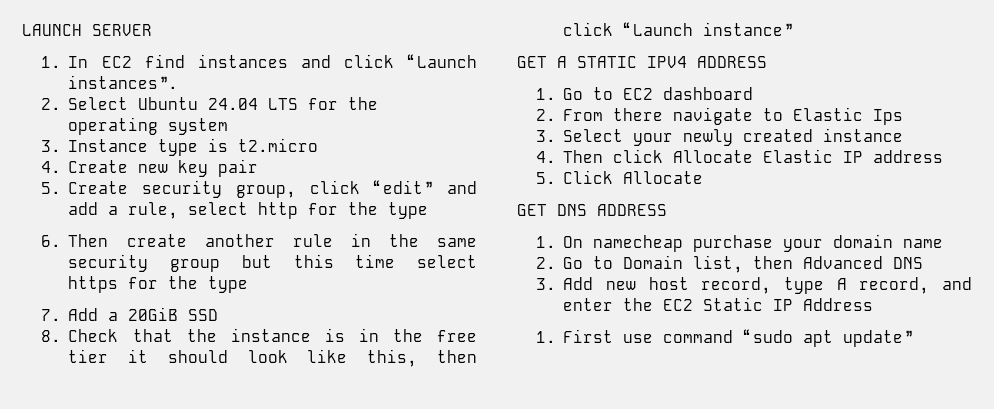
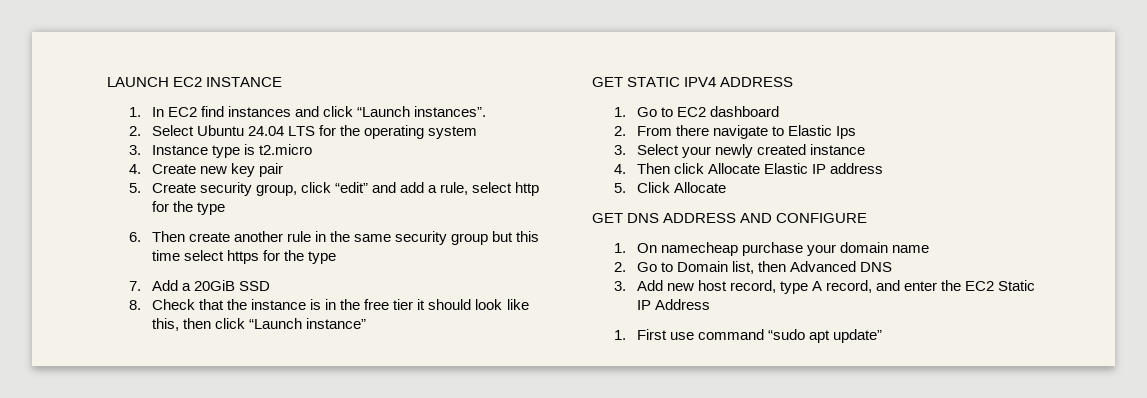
- LAUNCH SERVER
+ LAUNCH EC2 INSTANCE
- GET A STATIC IPV4 ADDRESS
+ GET STATIC IPV4 ADDRESS
- GET DNS ADDRESS
+ GET DNS ADDRESS AND CONFIGURE

